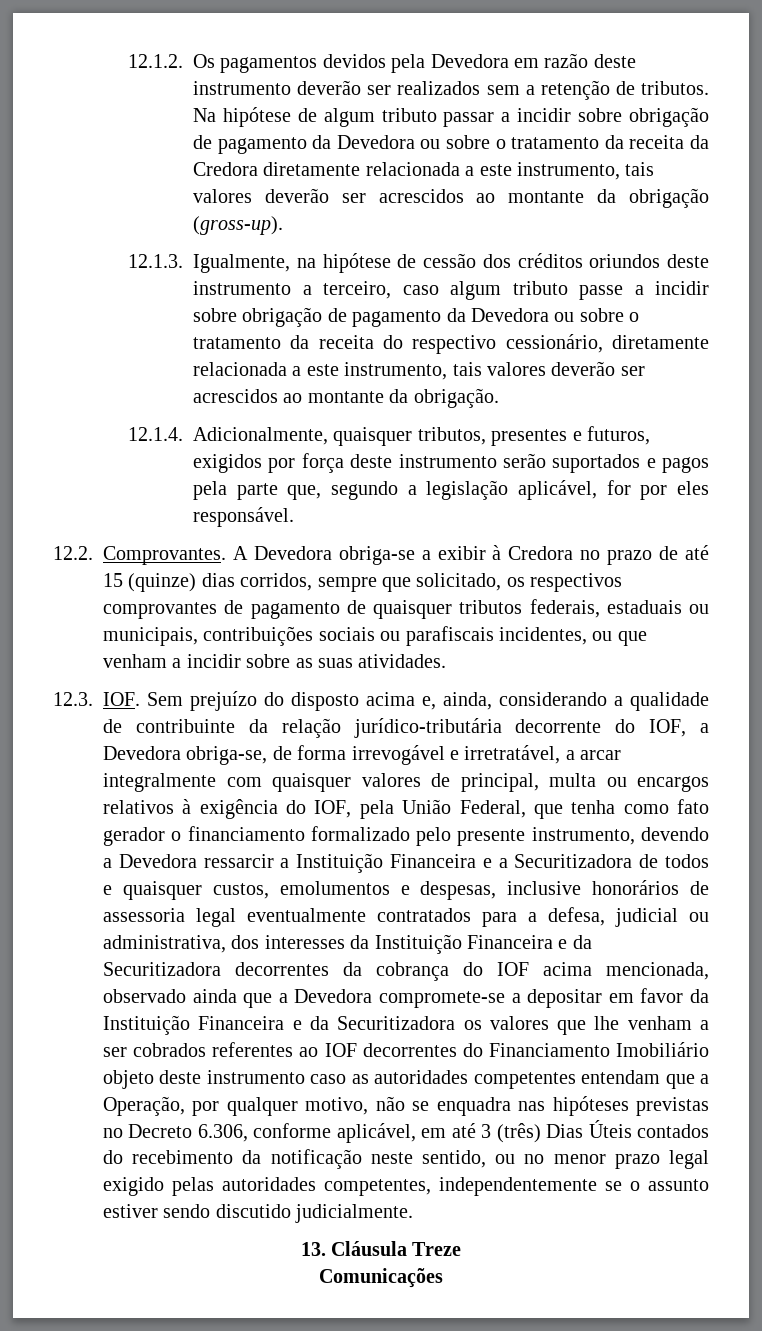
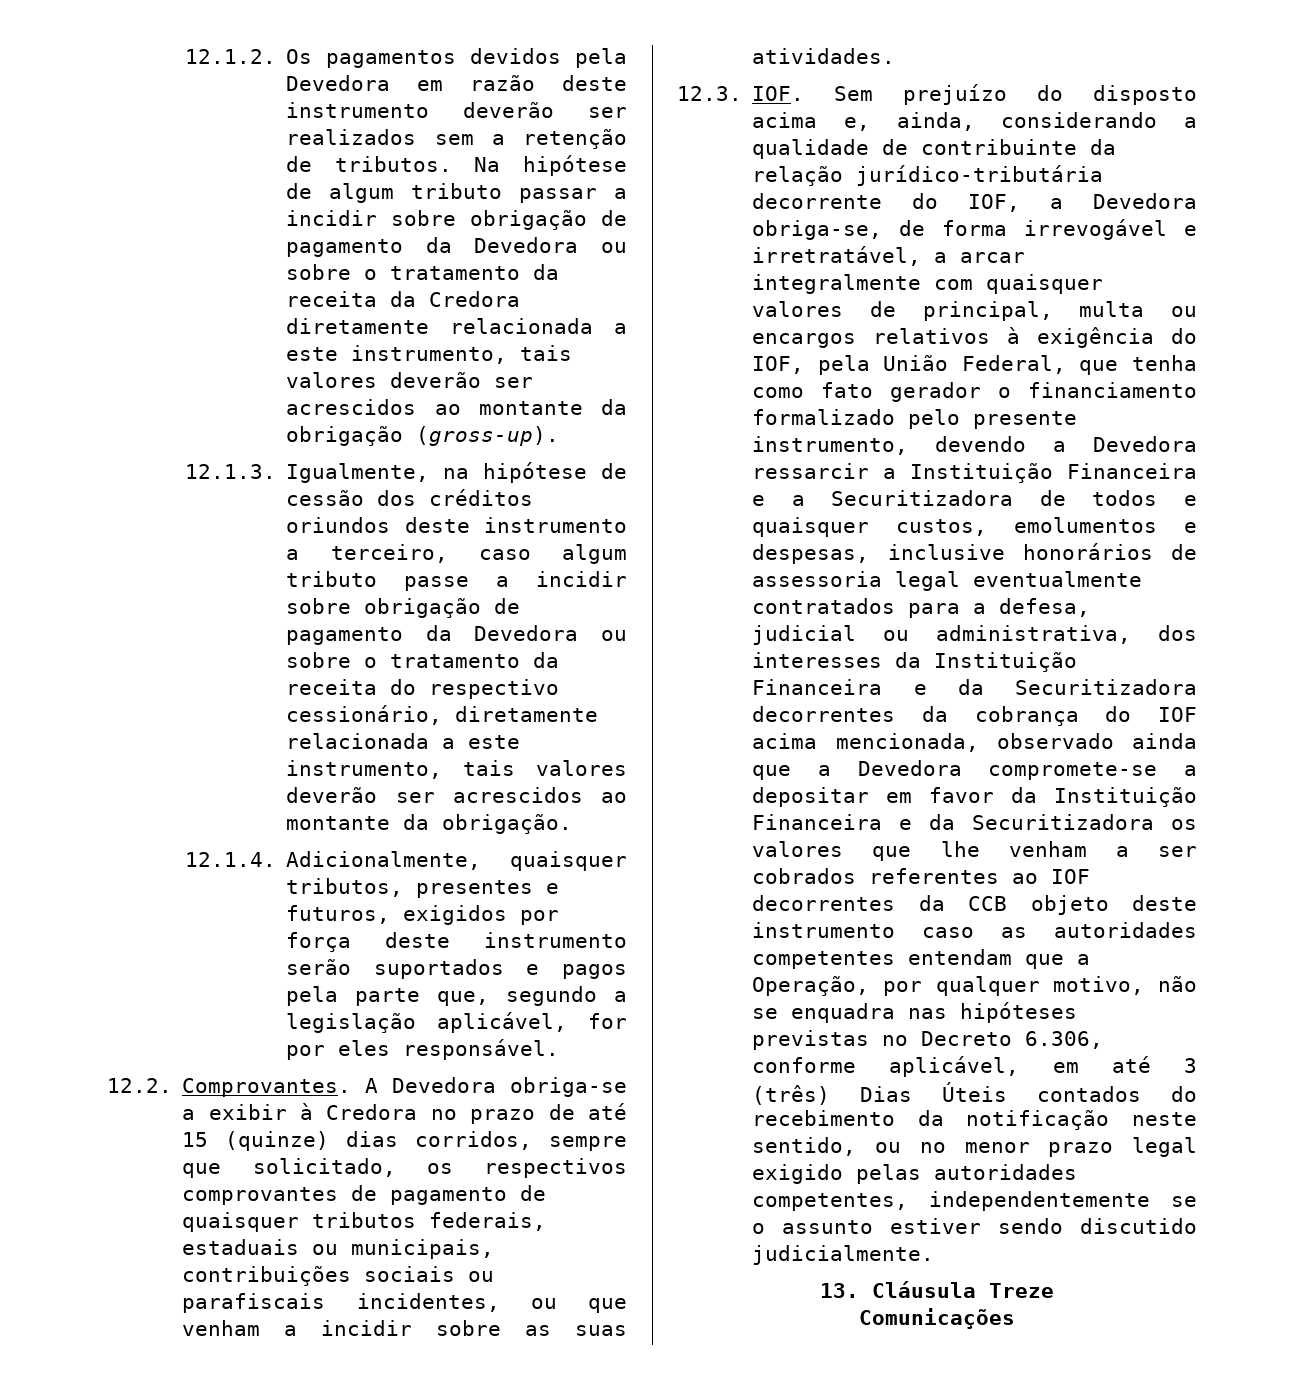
- 12.3. IOF. Sem prejuízo do disposto acima e, ainda, considerando a qualidade de contribuinte da relação jurídico-tributária decorrente do IOF, a Devedora obriga-se, de forma irrevogável e irretratável, a arcar integralmente com quaisquer valores de principal, multa ou encargos relativos à exigência do IOF, pela União Federal, que tenha como fato gerador o financiamento formalizado pelo presente instrumento, devendo a Devedora ressarcir a Instituição Financeira e a Securitizadora de todos e quaisquer custos, emolumentos e despesas, inclusive honorários de assessoria legal eventualmente contratados para a defesa, judicial ou administrativa, dos interesses da Instituição Financeira e da Securitizadora decorrentes da cobrança do IOF acima mencionada, observado ainda que a Devedora compromete-se a depositar em favor da Instituição Financeira e da Securitizadora os valores que lhe venham a ser cobrados referentes ao IOF decorrentes do Financiamento Imobiliário objeto deste instrumento caso as autoridades competentes entendam que a Operação, por qualquer motivo, não se enquadra nas hipóteses previstas no Decreto 6.306, conforme aplicável, em até 3 (três) Dias Úteis contados do recebimento da notificação neste sentido, ou no menor prazo legal exigido pelas autoridades competentes, independentemente se o assunto estiver sendo discutido judicialmente.
+ 12.3. IOF. Sem prejuízo do disposto acima e, ainda, considerando a qualidade de contribuinte da relação jurídico-tributária decorrente do IOF, a Devedora obriga-se, de forma irrevogável e irretratável, a arcar integralmente com quaisquer valores de principal, multa ou encargos relativos à exigência do IOF, pela União Federal, que tenha como fato gerador o financiamento formalizado pelo presente instrumento, devendo a Devedora ressarcir a Instituição Financeira e a Securitizadora de todos e quaisquer custos, emolumentos e despesas, inclusive honorários de assessoria legal eventualmente contratados para a defesa, judicial ou administrativa, dos interesses da Instituição Financeira e da Securitizadora decorrentes da cobrança do IOF acima mencionada, observado ainda que a Devedora compromete-se a depositar em favor da Instituição Financeira e da Securitizadora os valores que lhe venham a ser cobrados referentes ao IOF decorrentes da CCB objeto deste instrumento caso as autoridades competentes entendam que a Operação, por qualquer motivo, não se enquadra nas hipóteses previstas no Decreto 6.306, conforme aplicável, em até 3 (três) Dias Úteis contados do recebimento da notificação neste sentido, ou no menor prazo legal exigido pelas autoridades competentes, independentemente se o assunto estiver sendo discutido judicialmente.

